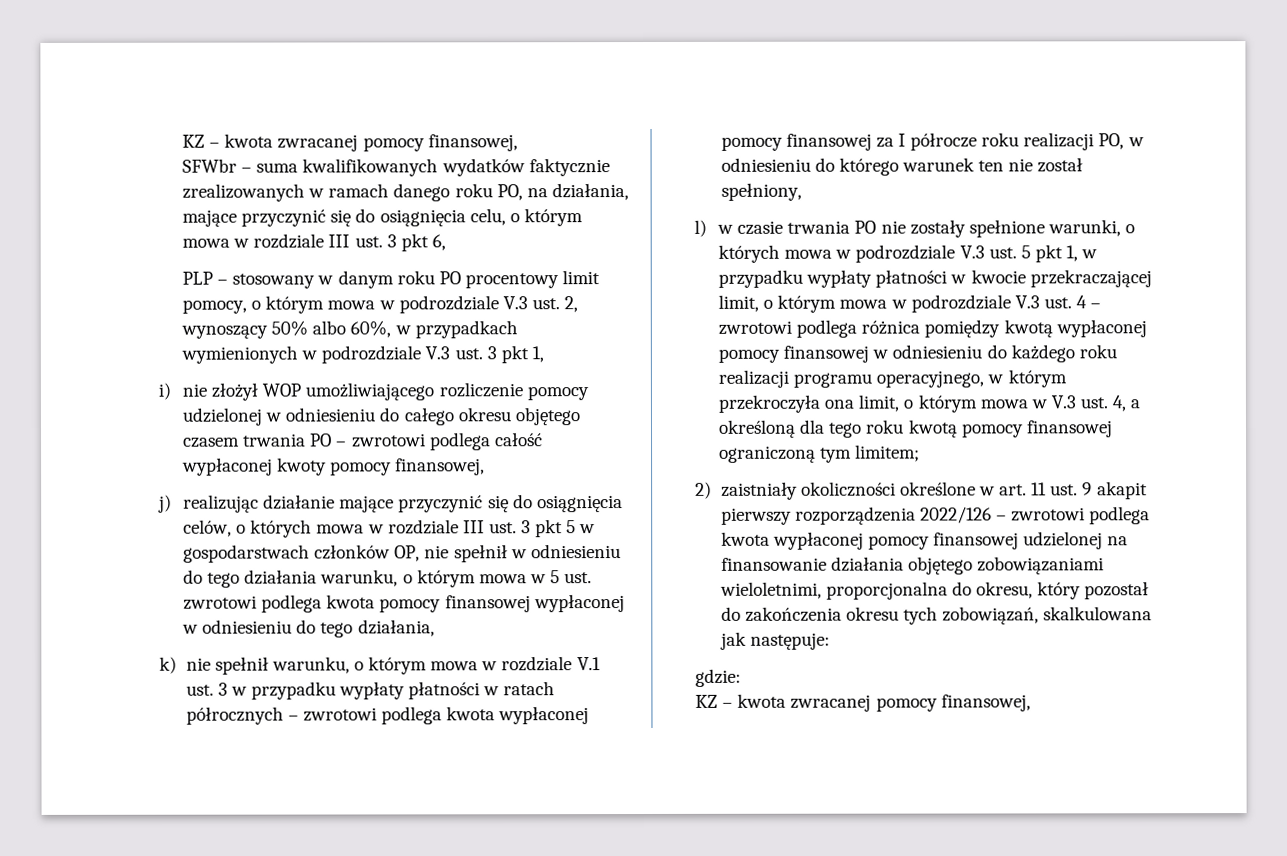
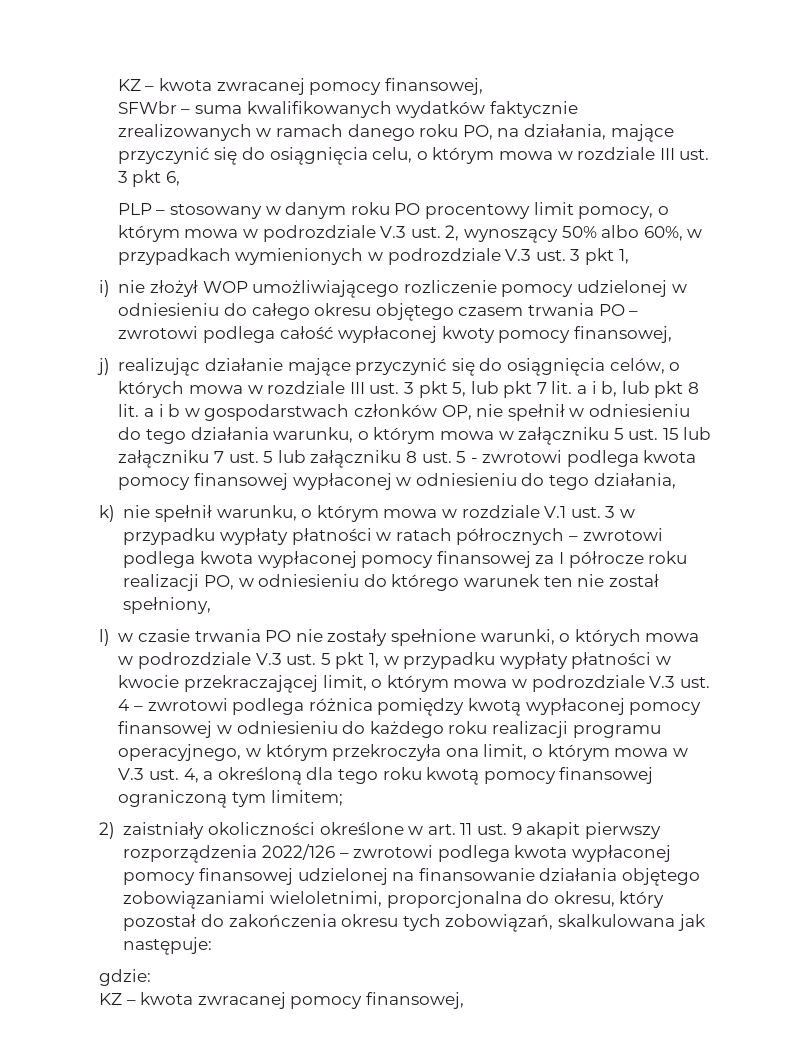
- j) realizując działanie mające przyczynić się do osiągnięcia celów, o których mowa w rozdziale III ust. 3 pkt 5 w gospodarstwach członków OP, nie spełnił w odniesieniu do tego działania warunku, o którym mowa w 5 ust. zwrotowi podlega kwota pomocy finansowej wypłaconej w odniesieniu do tego działania,
+ j) realizując działanie mające przyczynić się do osiągnięcia celów, o których mowa w rozdziale III ust. 3 pkt 5, lub pkt 7 lit. a i b, lub pkt 8 lit. a i b w gospodarstwach członków OP, nie spełnił w odniesieniu do tego działania warunku, o którym mowa w załączniku 5 ust. 15 lub załączniku 7 ust. 5 lub załączniku 8 ust. 5 - zwrotowi podlega kwota pomocy finansowej wypłaconej w odniesieniu do tego działania,

